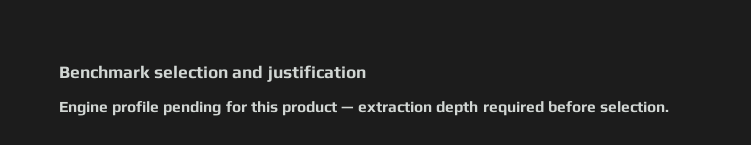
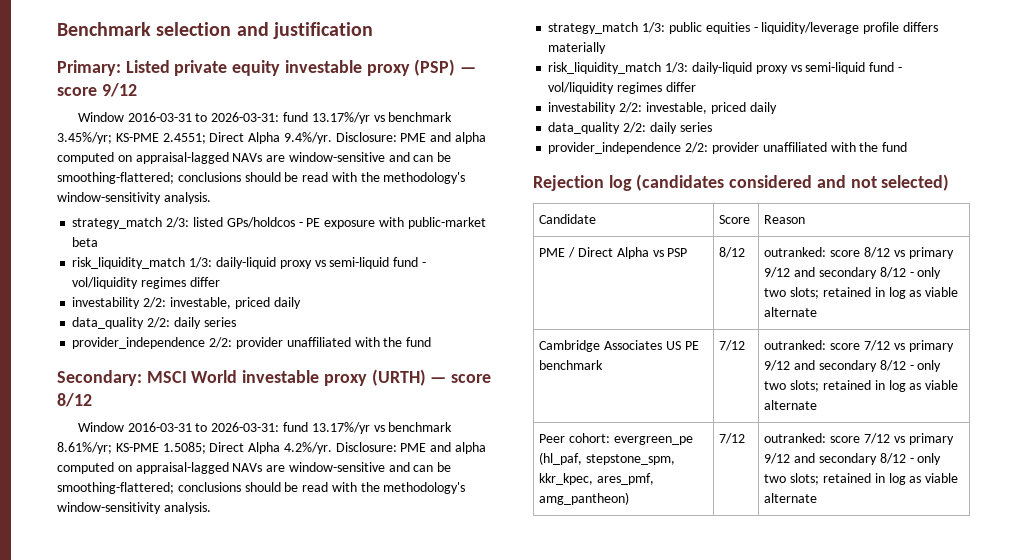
- Engine profile pending for this product — extraction depth required before selection.
+ Primary: Listed private equity investable proxy (PSP) — score 9/12
+ Window 2016-03-31 to 2026-03-31: fund 13.17%/yr vs benchmark 3.45%/yr; KS-PME 2.4551; Direct Alpha 9.4%/yr. Disclosure: PME and alpha computed on appraisal-lagged NAVs are window-sensitive and can be smoothing-flattered; conclusions should be read with the methodology's window-sensitivity analysis.
+ strategy_match 2/3: listed GPs/holdcos - PE exposure with public-market beta
+ risk_liquidity_match 1/3: daily-liquid proxy vs semi-liquid fund - vol/liquidity regimes differ
+ investability 2/2: investable, priced daily
+ data_quality 2/2: daily series
+ provider_independence 2/2: provider unaffiliated with the fund
+ Secondary: MSCI World investable proxy (URTH) — score 8/12
+ Window 2016-03-31 to 2026-03-31: fund 13.17%/yr vs benchmark 8.61%/yr; KS-PME 1.5085; Direct Alpha 4.2%/yr. Disclosure: PME and alpha computed on appraisal-lagged NAVs are window-sensitive and can be smoothing-flattered; conclusions should be read with the methodology's window-sensitivity analysis.
+ strategy_match 1/3: public equities - liquidity/leverage profile differs materially
+ risk_liquidity_match 1/3: daily-liquid proxy vs semi-liquid fund - vol/liquidity regimes differ
+ investability 2/2: investable, priced daily
+ data_quality 2/2: daily series
+ provider_independence 2/2: provider unaffiliated with the fund
+ Rejection log (candidates considered and not selected)
+ Candidate | Score | Reason
+ PME / Direct Alpha vs PSP | 8/12 | outranked: score 8/12 vs primary 9/12 and secondary 8/12 - only two slots; retained in log as viable alternate
+ Cambridge Associates US PE benchmark | 7/12 | outranked: score 7/12 vs primary 9/12 and secondary 8/12 - only two slots; retained in log as viable alternate
+ Peer cohort: evergreen_pe (hl_paf, stepstone_spm, kkr_kpec, ares_pmf, amg_pantheon) | 7/12 | outranked: score 7/12 vs primary 9/12 and secondary 8/12 - only two slots; retained in log as viable alternate

